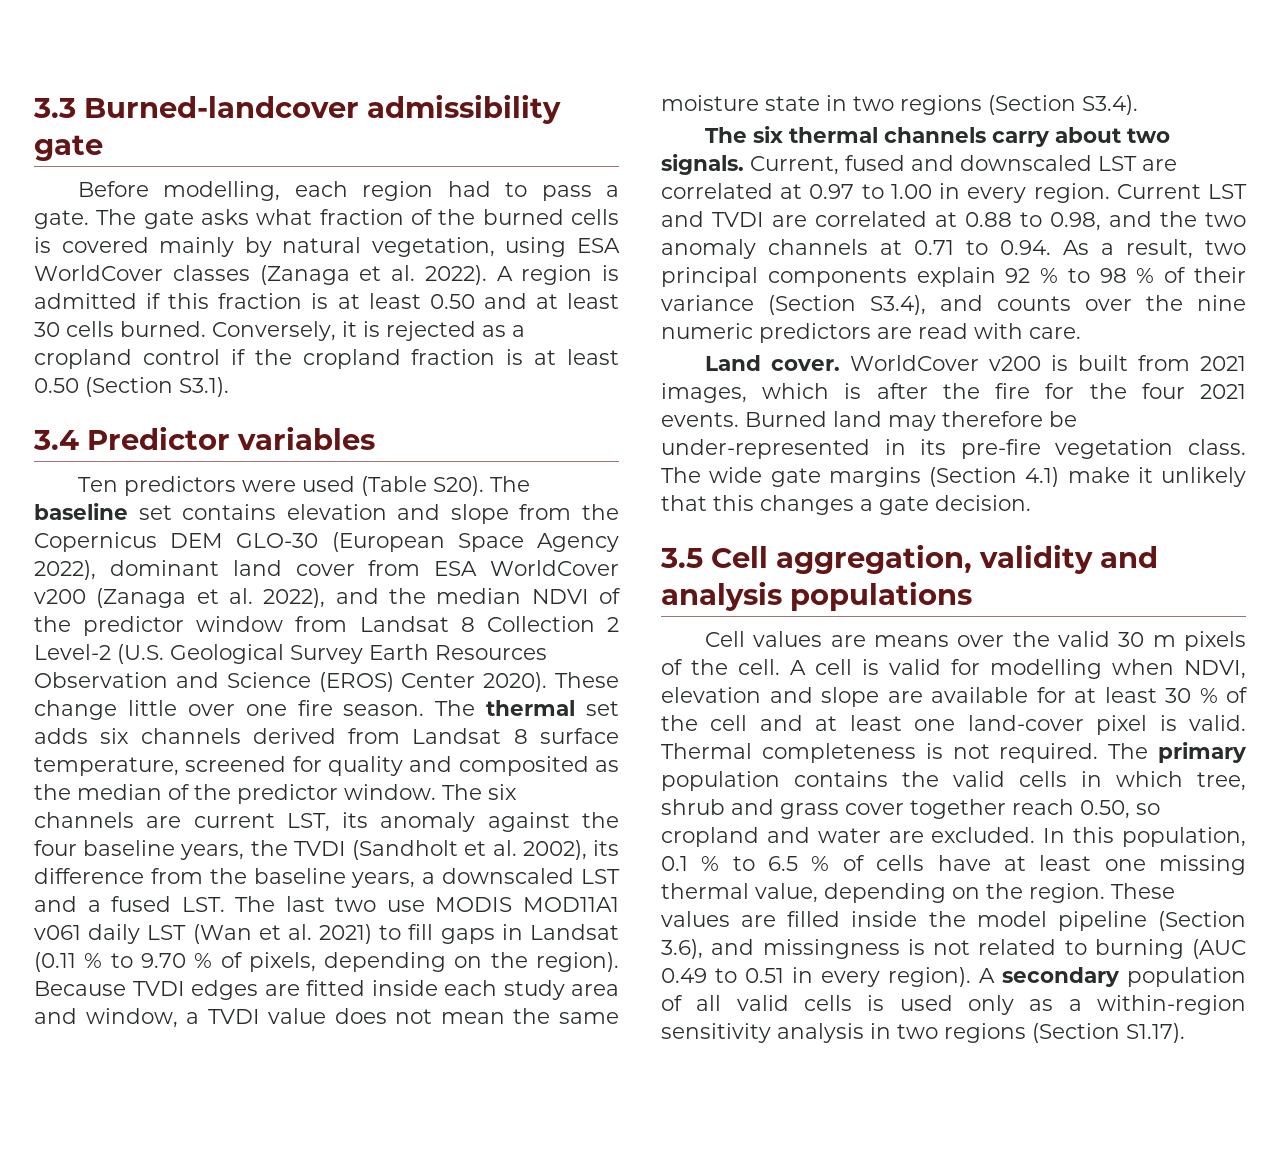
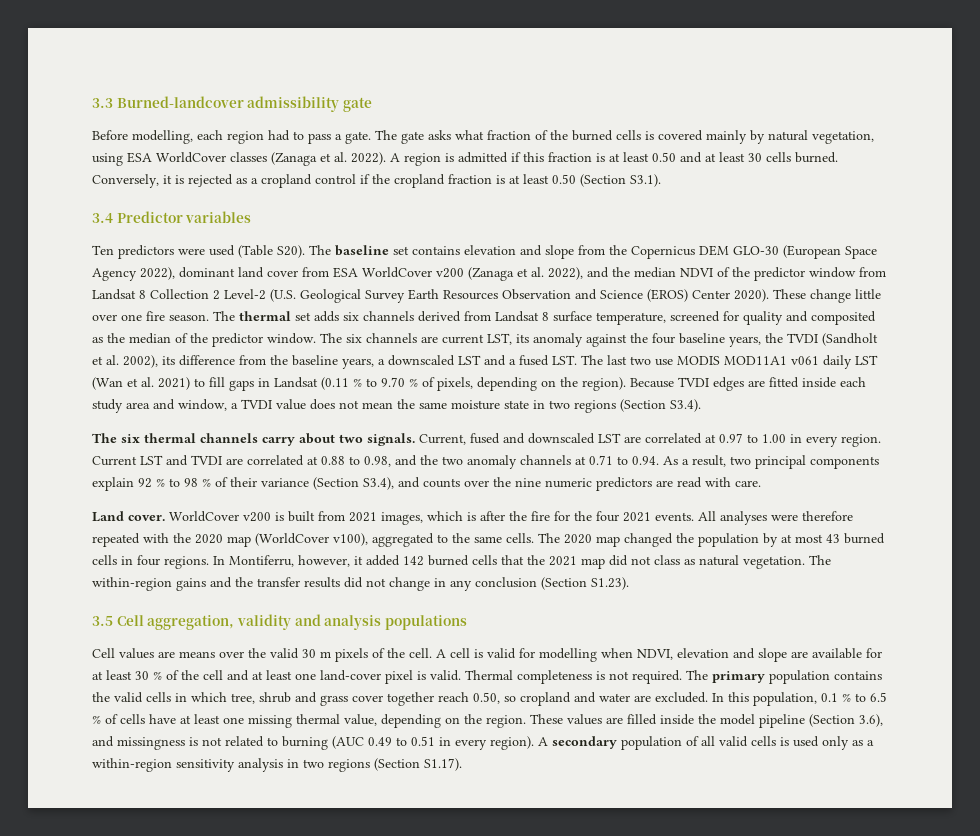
- Burned land may therefore be under-represented in its pre-fire vegetation class. The wide gate margins (Section 4.1) make it unlikely that this changes a gate decision.
+ All analyses were therefore repeated with the 2020 map (WorldCover v100), aggregated to the same cells. The 2020 map changed the population by at most 43 burned cells in four regions. In Montiferru, however, it added 142 burned cells that the 2021 map did not class as natural vegetation. The within-region gains and the transfer results did not change in any conclusion (Section S1.23).

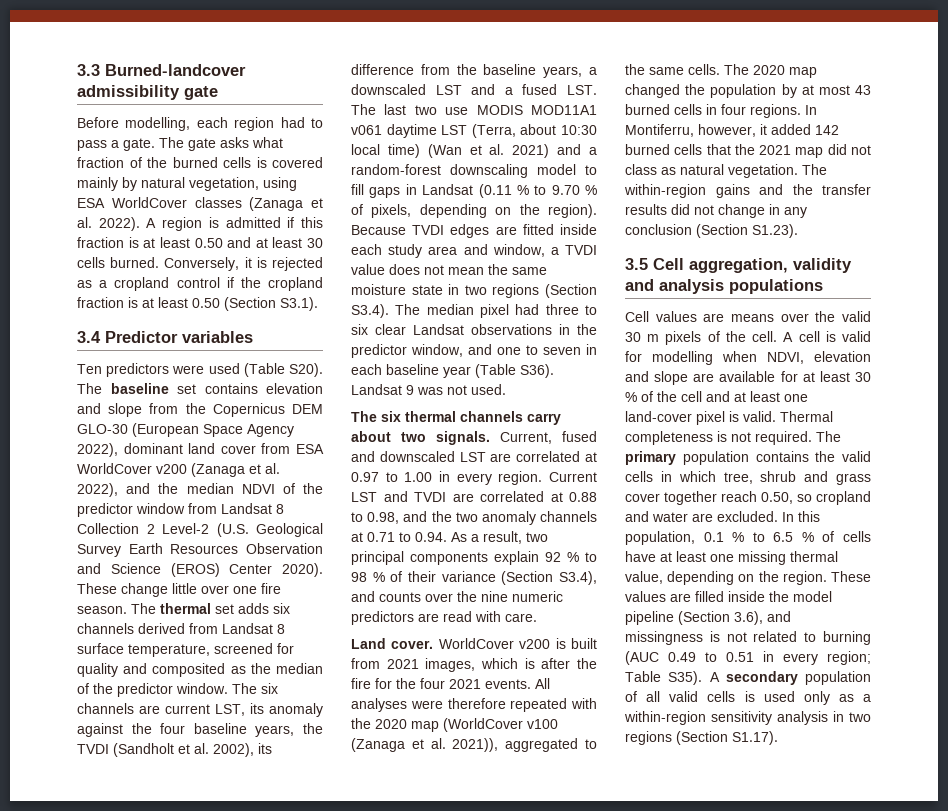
- The six channels are current LST, its anomaly against the four baseline years, the TVDI (Sandholt et al. 2002), its difference from the baseline years, a downscaled LST and a fused LST. The last two use MODIS MOD11A1 v061 daily LST (Wan et al. 2021) to fill gaps in Landsat (0.11 % to 9.70 % of pixels, depending on the region).
+ The six channels are current LST, its anomaly against the four baseline years, the TVDI (Sandholt et al. 2002), its difference from the baseline years, a downscaled LST and a fused LST. The last two use MODIS MOD11A1 v061 daytime LST (Terra, about 10:30 local time) (Wan et al. 2021) and a random-forest downscaling model to fill gaps in Landsat (0.11 % to 9.70 % of pixels, depending on the region).
- Because TVDI edges are fitted inside each study area and window, a TVDI value does not mean the same moisture state in two regions (Section S3.4).
+ Because TVDI edges are fitted inside each study area and window, a TVDI value does not mean the same moisture state in two regions (Section S3.4). The median pixel had three to six clear Landsat observations in the predictor window, and one to seven in each baseline year (Table S36). Landsat 9 was not used.
- All analyses were therefore repeated with the 2020 map (WorldCover v100), aggregated to the same cells.
+ All analyses were therefore repeated with the 2020 map (WorldCover v100 (Zanaga et al. 2021)), aggregated to the same cells.
- These values are filled inside the model pipeline (Section 3.6), and missingness is not related to burning (AUC 0.49 to 0.51 in every region).
+ These values are filled inside the model pipeline (Section 3.6), and missingness is not related to burning (AUC 0.49 to 0.51 in every region; Table S35).

